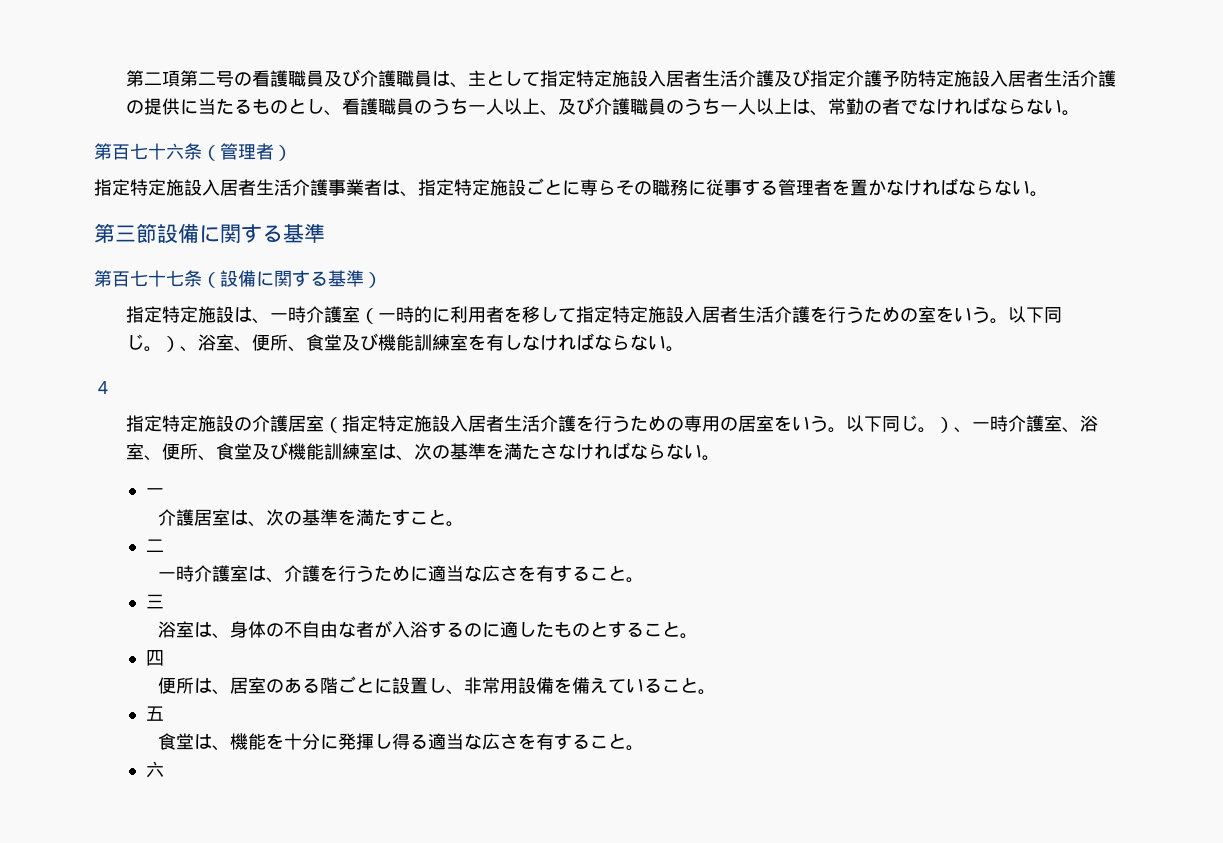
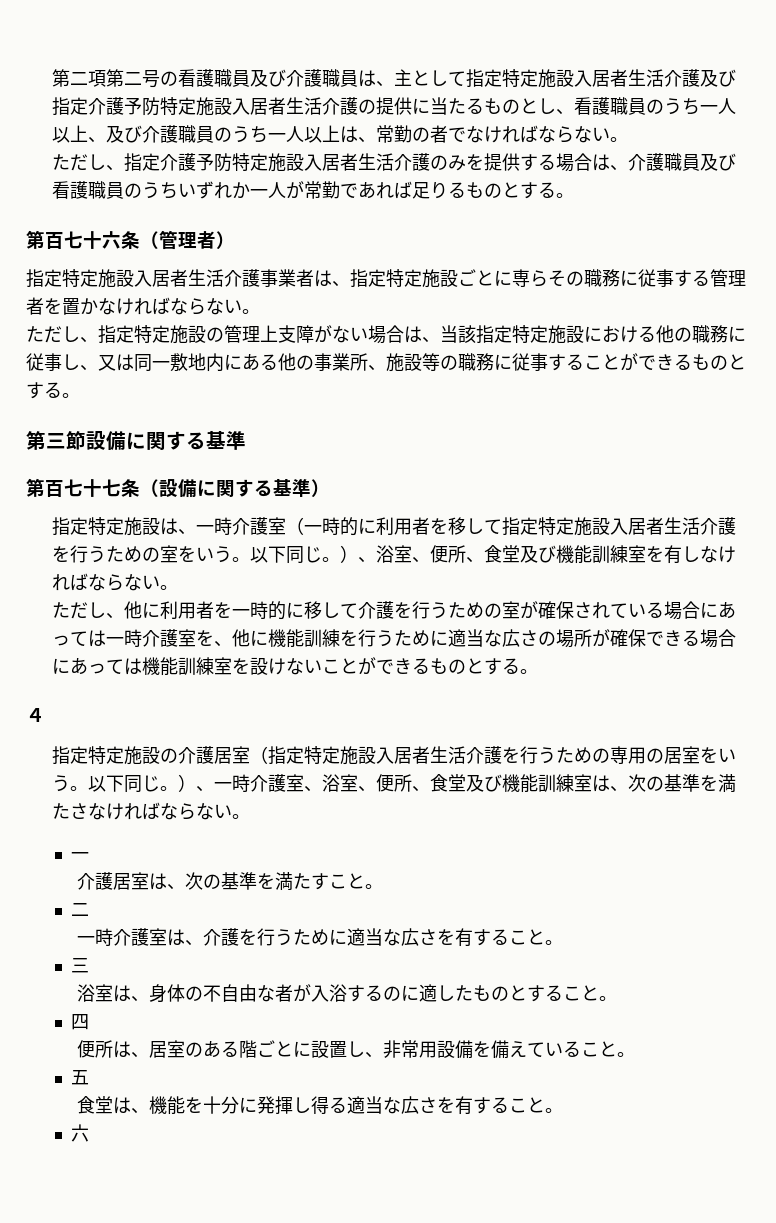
+ ただし、指定介護予防特定施設入居者生活介護のみを提供する場合は、介護職員及び看護職員のうちいずれか一人が常勤であれば足りるものとする。
+ ただし、指定特定施設の管理上支障がない場合は、当該指定特定施設における他の職務に従事し、又は同一敷地内にある他の事業所、施設等の職務に従事することができるものとする。
+ ただし、他に利用者を一時的に移して介護を行うための室が確保されている場合にあっては一時介護室を、他に機能訓練を行うために適当な広さの場所が確保できる場合にあっては機能訓練室を設けないことができるものとする。

